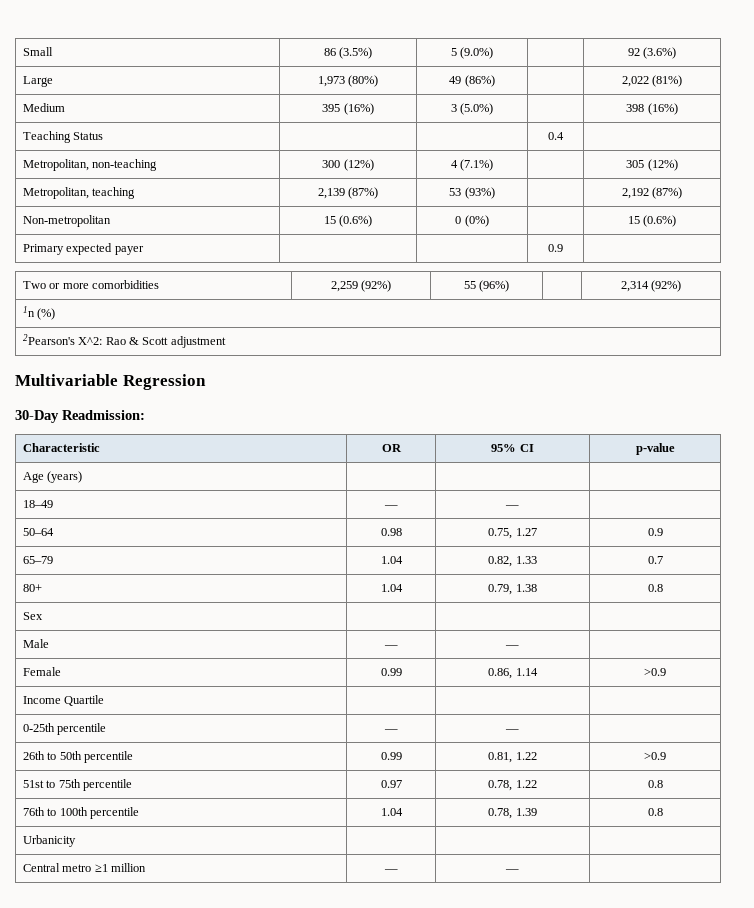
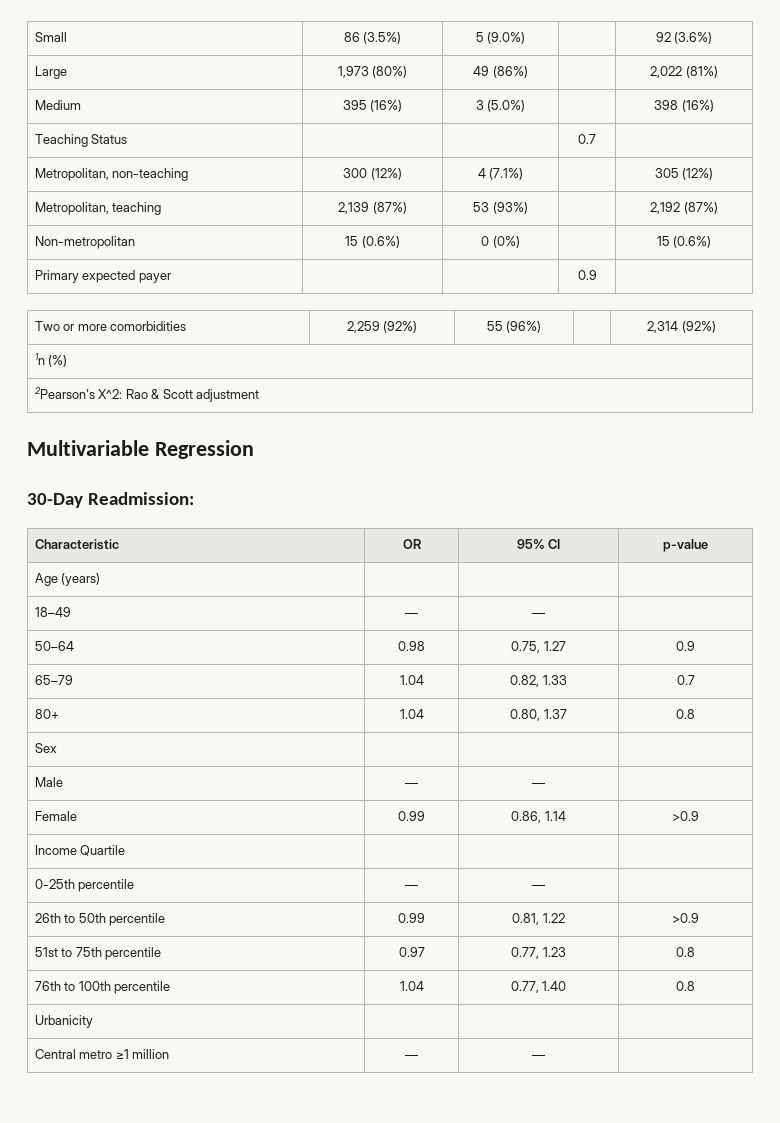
- Teaching Status | | | 0.4 |
+ Teaching Status | | | 0.7 |
- 80+ | 1.04 | 0.79, 1.38 | 0.8
+ 80+ | 1.04 | 0.80, 1.37 | 0.8
- 51st to 75th percentile | 0.97 | 0.78, 1.22 | 0.8
+ 51st to 75th percentile | 0.97 | 0.77, 1.23 | 0.8
- 76th to 100th percentile | 1.04 | 0.78, 1.39 | 0.8
+ 76th to 100th percentile | 1.04 | 0.77, 1.40 | 0.8

